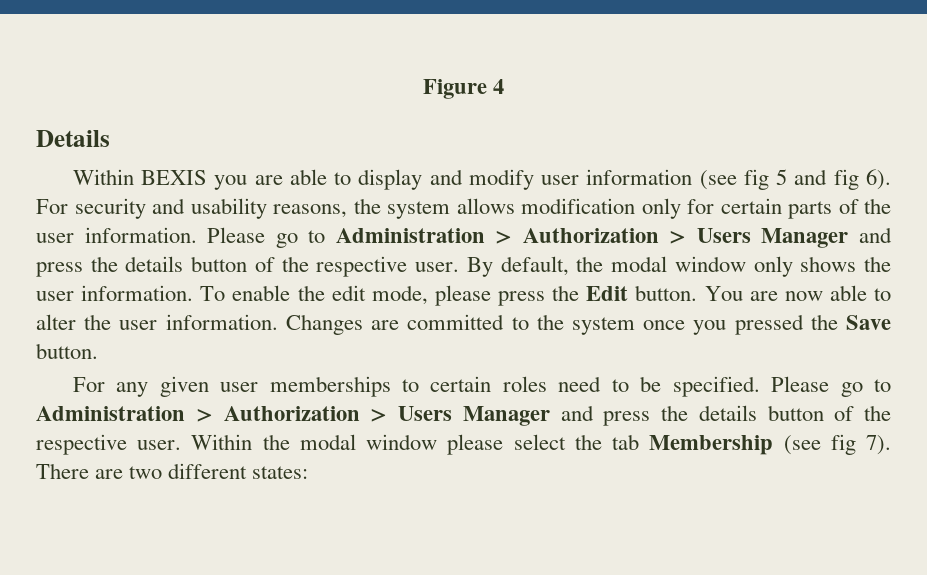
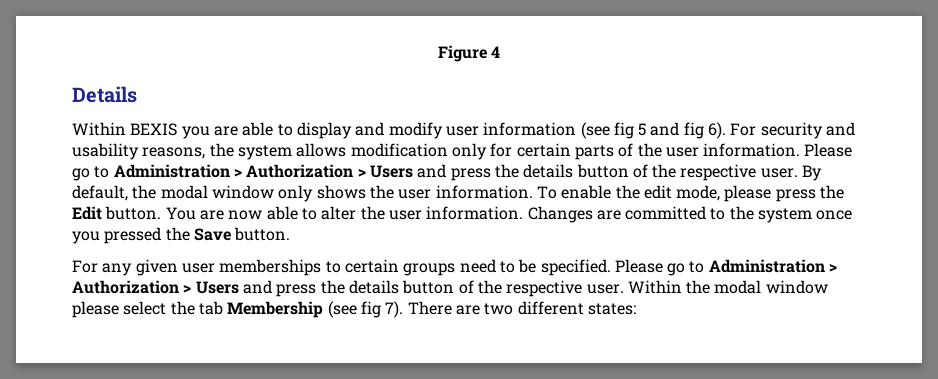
- For security and usability reasons, the system allows modification only for certain parts of the user information. Please go to Administration > Authorization > Users Manager and press the details button of the respective user.
+ For security and usability reasons, the system allows modification only for certain parts of the user information. Please go to Administration > Authorization > Users and press the details button of the respective user.
- For any given user memberships to certain roles need to be specified. Please go to Administration > Authorization > Users Manager and press the details button of the respective user.
+ For any given user memberships to certain groups need to be specified. Please go to Administration > Authorization > Users and press the details button of the respective user.

